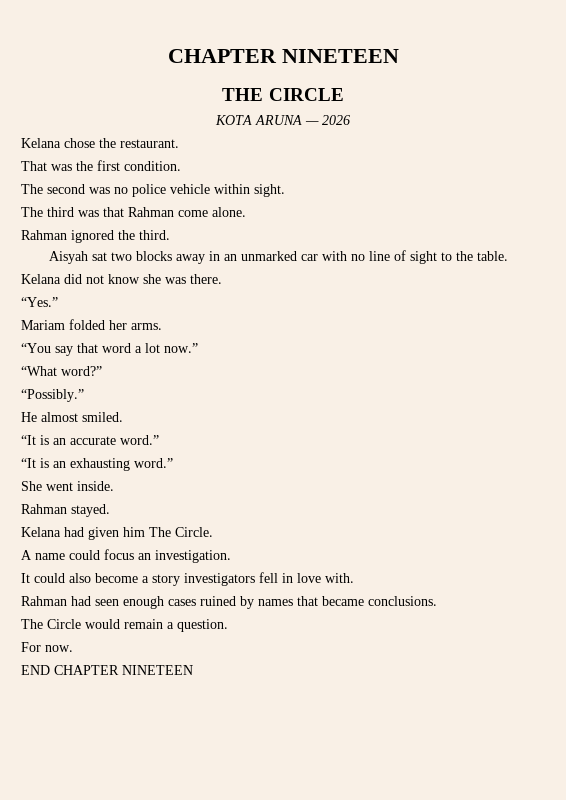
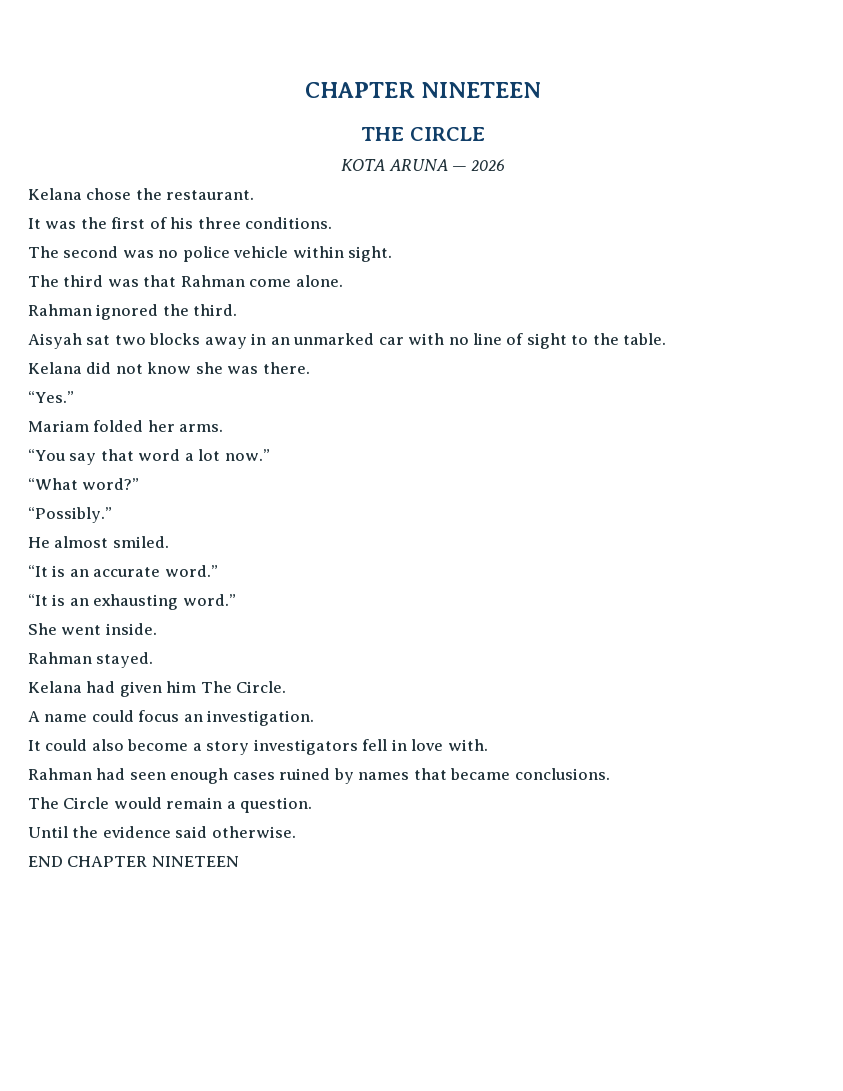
- That was the first condition.
+ It was the first of his three conditions.
- For now.
+ Until the evidence said otherwise.

